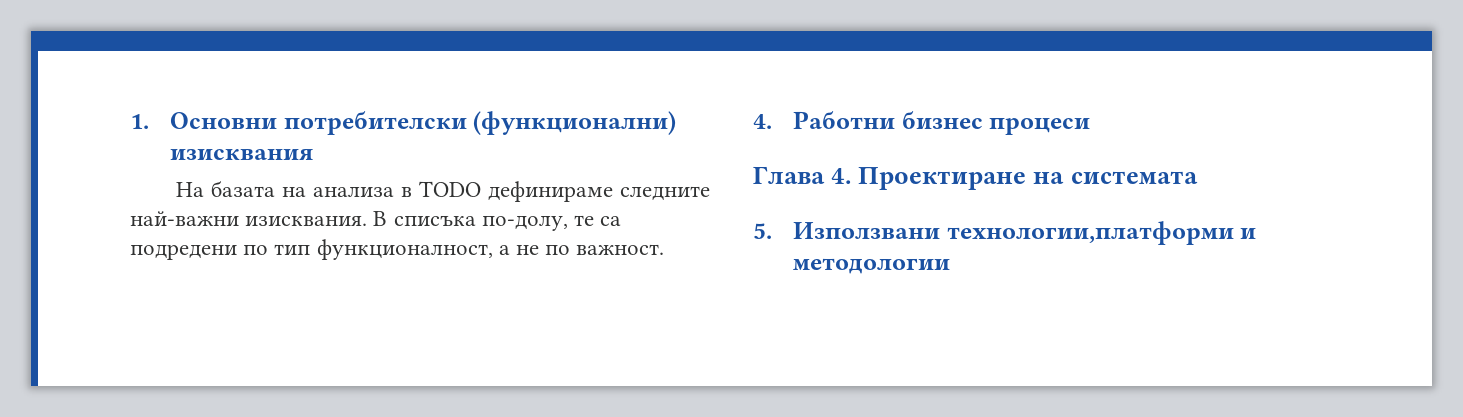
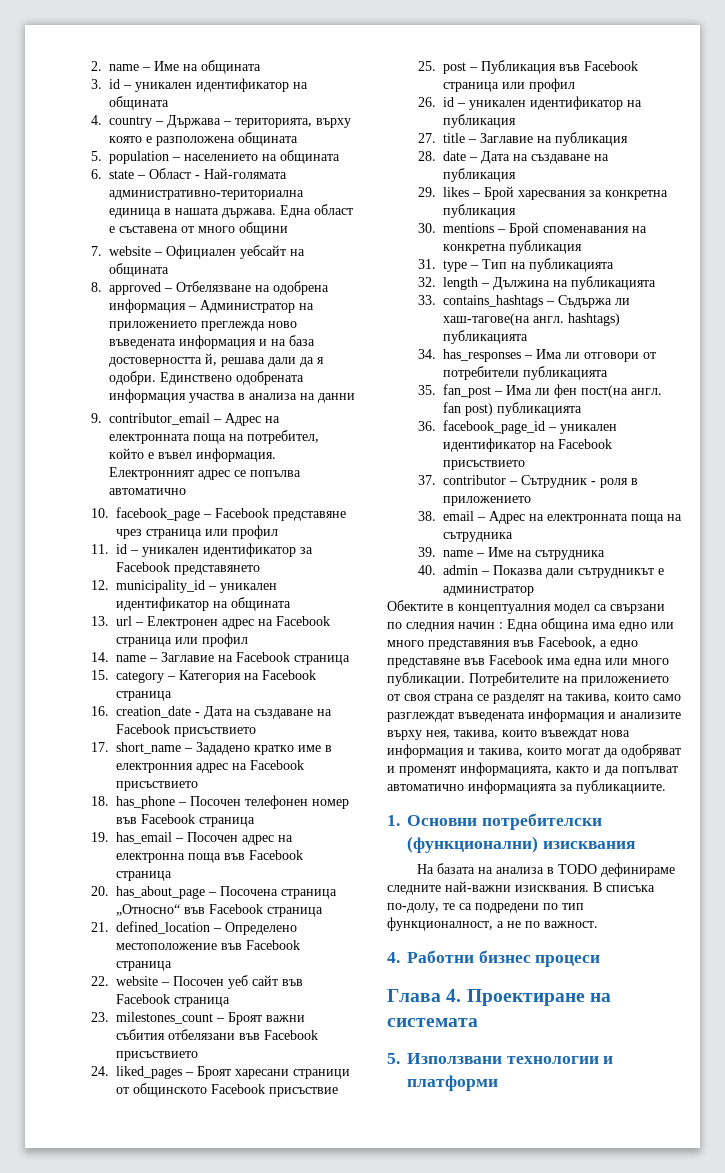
+ 2. name – Име на общината
+ 3. id – уникален идентификатор на общината
+ 4. country – Държава – територията, върху която е разположена общината
+ 5. population – населението на общината
+ 6. state – Област - Най-голямата административно-териториална единица в нашата държава. Една област е съставена от много общини
+ 7. website – Официален уебсайт на общината
+ 8. approved – Отбелязване на одобрена информация – Администратор на приложението преглежда ново въведената информация и на база достоверността й, решава дали да я одобри. Единствено одобрената информация участва в анализа на данни
+ 9. contributor_email – Адрес на електронната поща на потребител, който е въвел информация. Електронният адрес се попълва автоматично
+ 10. facebook_page – Facebook представяне чрез страница или профил
+ 11. id – уникален идентификатор за Facebook представянето
+ 12. municipality_id – уникален идентификатор на общината
+ 13. url – Електронен адрес на Facebook страница или профил
+ 14. name – Заглавие на Facebook страница
+ 15. category – Категория на Facebook страница
+ 16. creation_date - Дата на създаване на Facebook присъствието
+ 17. short_name – Зададено кратко име в електронния адрес на Facebook присъствието
+ 18. has_phone – Посочен телефонен номер във Facebook страница
+ 19. has_email – Посочен адрес на електронна поща във Facebook страница
+ 20. has_about_page – Посочена страница „Относно“ във Facebook страница
+ 21. defined_location – Определено местоположение във Facebook страница
+ 22. website – Посочен уеб сайт във Facebook страница
+ 23. milestones_count – Броят важни събития отбелязани във Facebook присъствието
+ 24. liked_pages – Броят харесани страници от общинското Facebook присъствие
+ 25. post – Публикация във Facebook страница или профил
+ 26. id – уникален идентификатор на публикация
+ 27. title – Заглавие на публикация
+ 28. date – Дата на създаване на публикация
+ 29. likes – Брой харесвания за конкретна публикация
+ 30. mentions – Брой споменавания на конкретна публикация
+ 31. type – Тип на публикацията
+ 32. length – Дължина на публикацията
+ 33. contains_hashtags – Съдържа ли хаш-тагове(на англ. hashtags) публикацията
+ 34. has_responses – Има ли отговори от потребители публикацията
+ 35. fan_post – Има ли фен пост(на англ. fan post) публикацията
+ 36. facebook_page_id – уникален идентификатор на Facebook присъствието
+ 37. contributor – Сътрудник - роля в приложението
+ 38. email – Адрес на електронната поща на сътрудника
+ 39. name – Име на сътрудника
+ 40. admin – Показва дали сътрудникът е администратор
+ Обектите в концептуалния модел са свързани по следния начин : Една община има едно или много представяния във Facebook, а едно представяне във Facebook има една или много публикации. Потребителите на приложението от своя страна се разделят на такива, които само разглеждат въведената информация и анализите върху нея, такива, които въвеждат нова информация и такива, които могат да одобряват и променят информацията, както и да попълват автоматично информацията за публикациите.
- 5. Използвани технологии,платформи и методологии
+ 5. Използвани технологии и платформи

